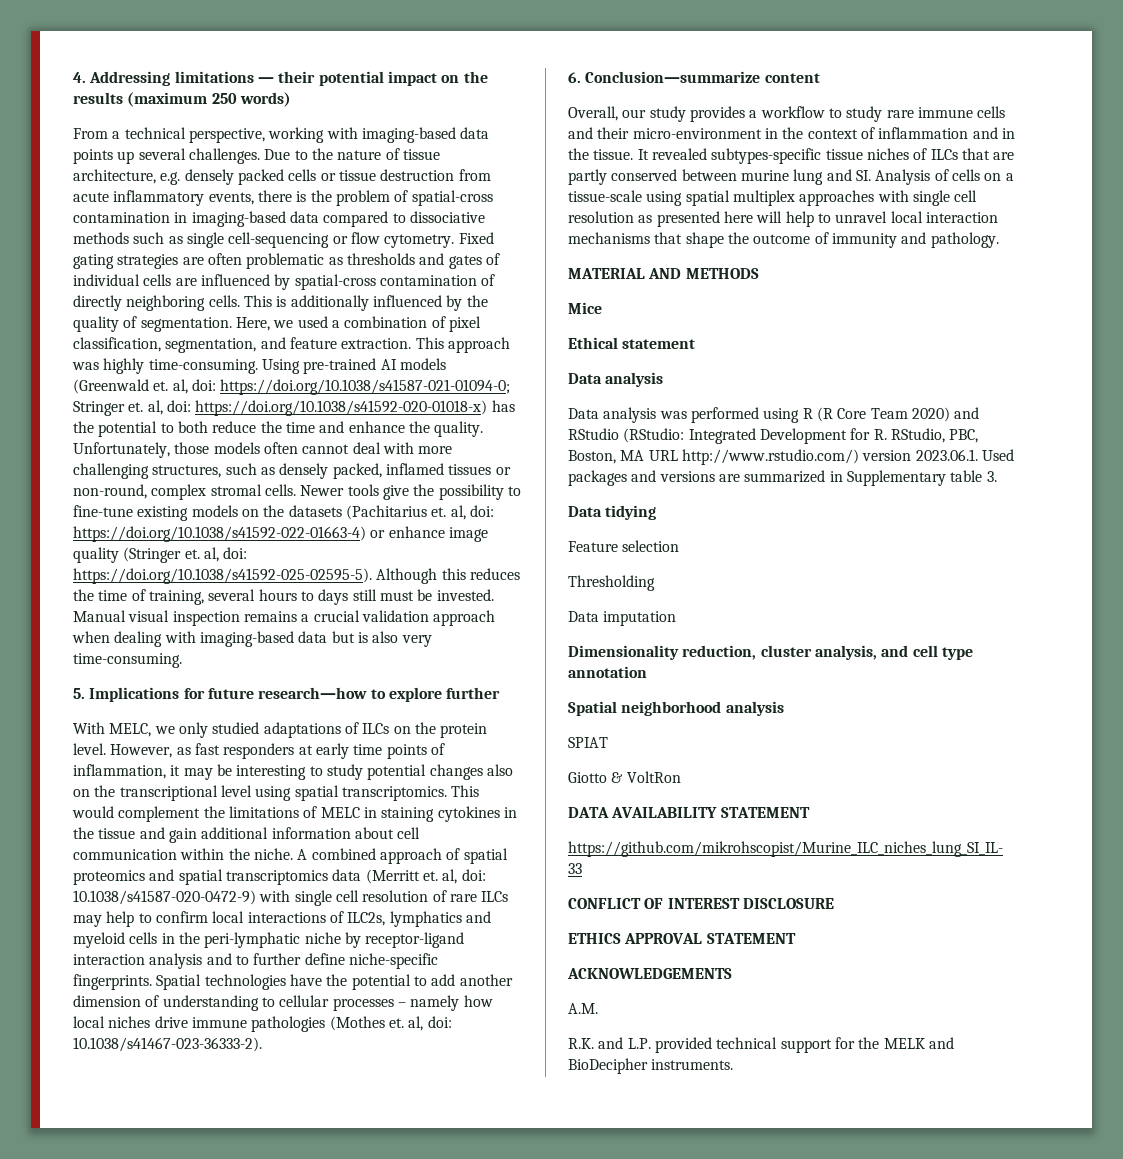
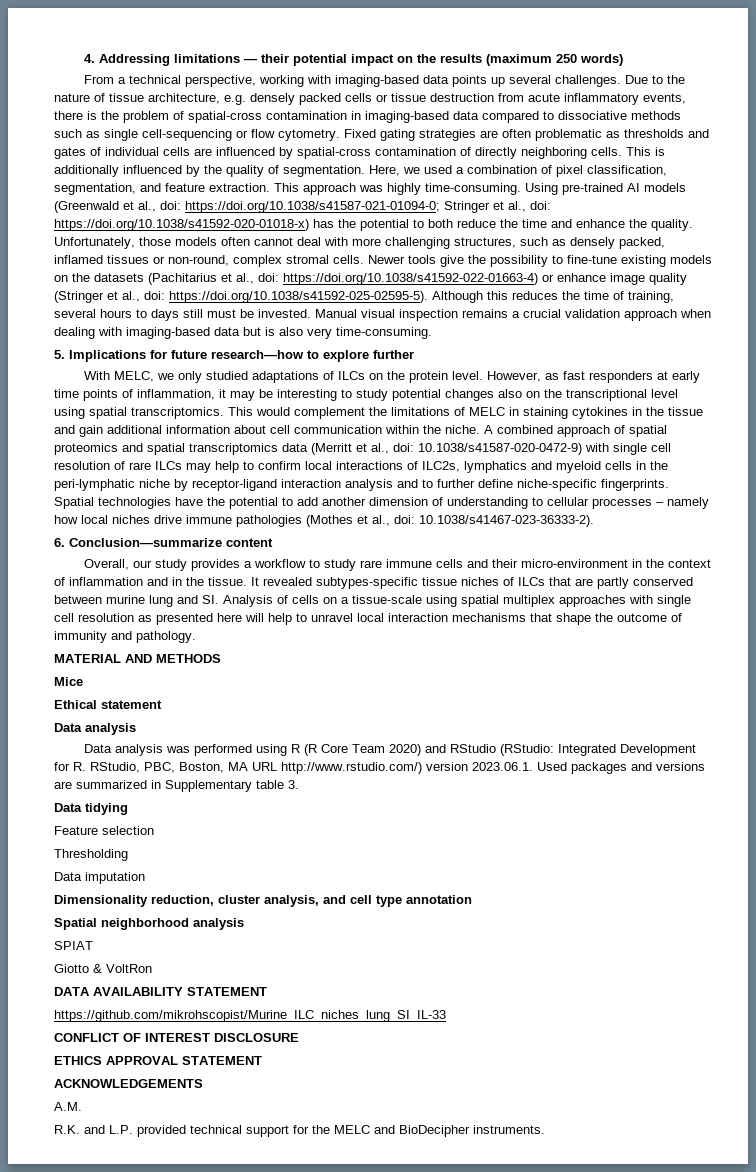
- Using pre-trained AI models (Greenwald et. al, doi: https://doi.org/10.1038/s41587-021-01094-0; Stringer et. al, doi: https://doi.org/10.1038/s41592-020-01018-x) has the potential to both reduce the time and enhance the quality.
+ Using pre-trained AI models (Greenwald et al., doi: https://doi.org/10.1038/s41587-021-01094-0; Stringer et al., doi: https://doi.org/10.1038/s41592-020-01018-x) has the potential to both reduce the time and enhance the quality.
- Newer tools give the possibility to fine-tune existing models on the datasets (Pachitarius et. al, doi: https://doi.org/10.1038/s41592-022-01663-4) or enhance image quality (Stringer et. al, doi: https://doi.org/10.1038/s41592-025-02595-5). Although this reduces the time of training, several hours to days still must be invested.
+ Newer tools give the possibility to fine-tune existing models on the datasets (Pachitarius et al., doi: https://doi.org/10.1038/s41592-022-01663-4) or enhance image quality (Stringer et al., doi: https://doi.org/10.1038/s41592-025-02595-5). Although this reduces the time of training, several hours to days still must be invested.
- A combined approach of spatial proteomics and spatial transcriptomics data (Merritt et. al, doi: 10.1038/s41587-020-0472-9) with single cell resolution of rare ILCs may help to confirm local interactions of ILC2s, lymphatics and myeloid cells in the peri-lymphatic niche by receptor-ligand interaction analysis and to further define niche-specific fingerprints.
+ A combined approach of spatial proteomics and spatial transcriptomics data (Merritt et al., doi: 10.1038/s41587-020-0472-9) with single cell resolution of rare ILCs may help to confirm local interactions of ILC2s, lymphatics and myeloid cells in the peri-lymphatic niche by receptor-ligand interaction analysis and to further define niche-specific fingerprints.
- Spatial technologies have the potential to add another dimension of understanding to cellular processes – namely how local niches drive immune pathologies (Mothes et. al, doi: 10.1038/s41467-023-36333-2).
+ Spatial technologies have the potential to add another dimension of understanding to cellular processes – namely how local niches drive immune pathologies (Mothes et al., doi: 10.1038/s41467-023-36333-2).
- R.K. and L.P. provided technical support for the MELK and BioDecipher instruments.
+ R.K. and L.P. provided technical support for the MELC and BioDecipher instruments.

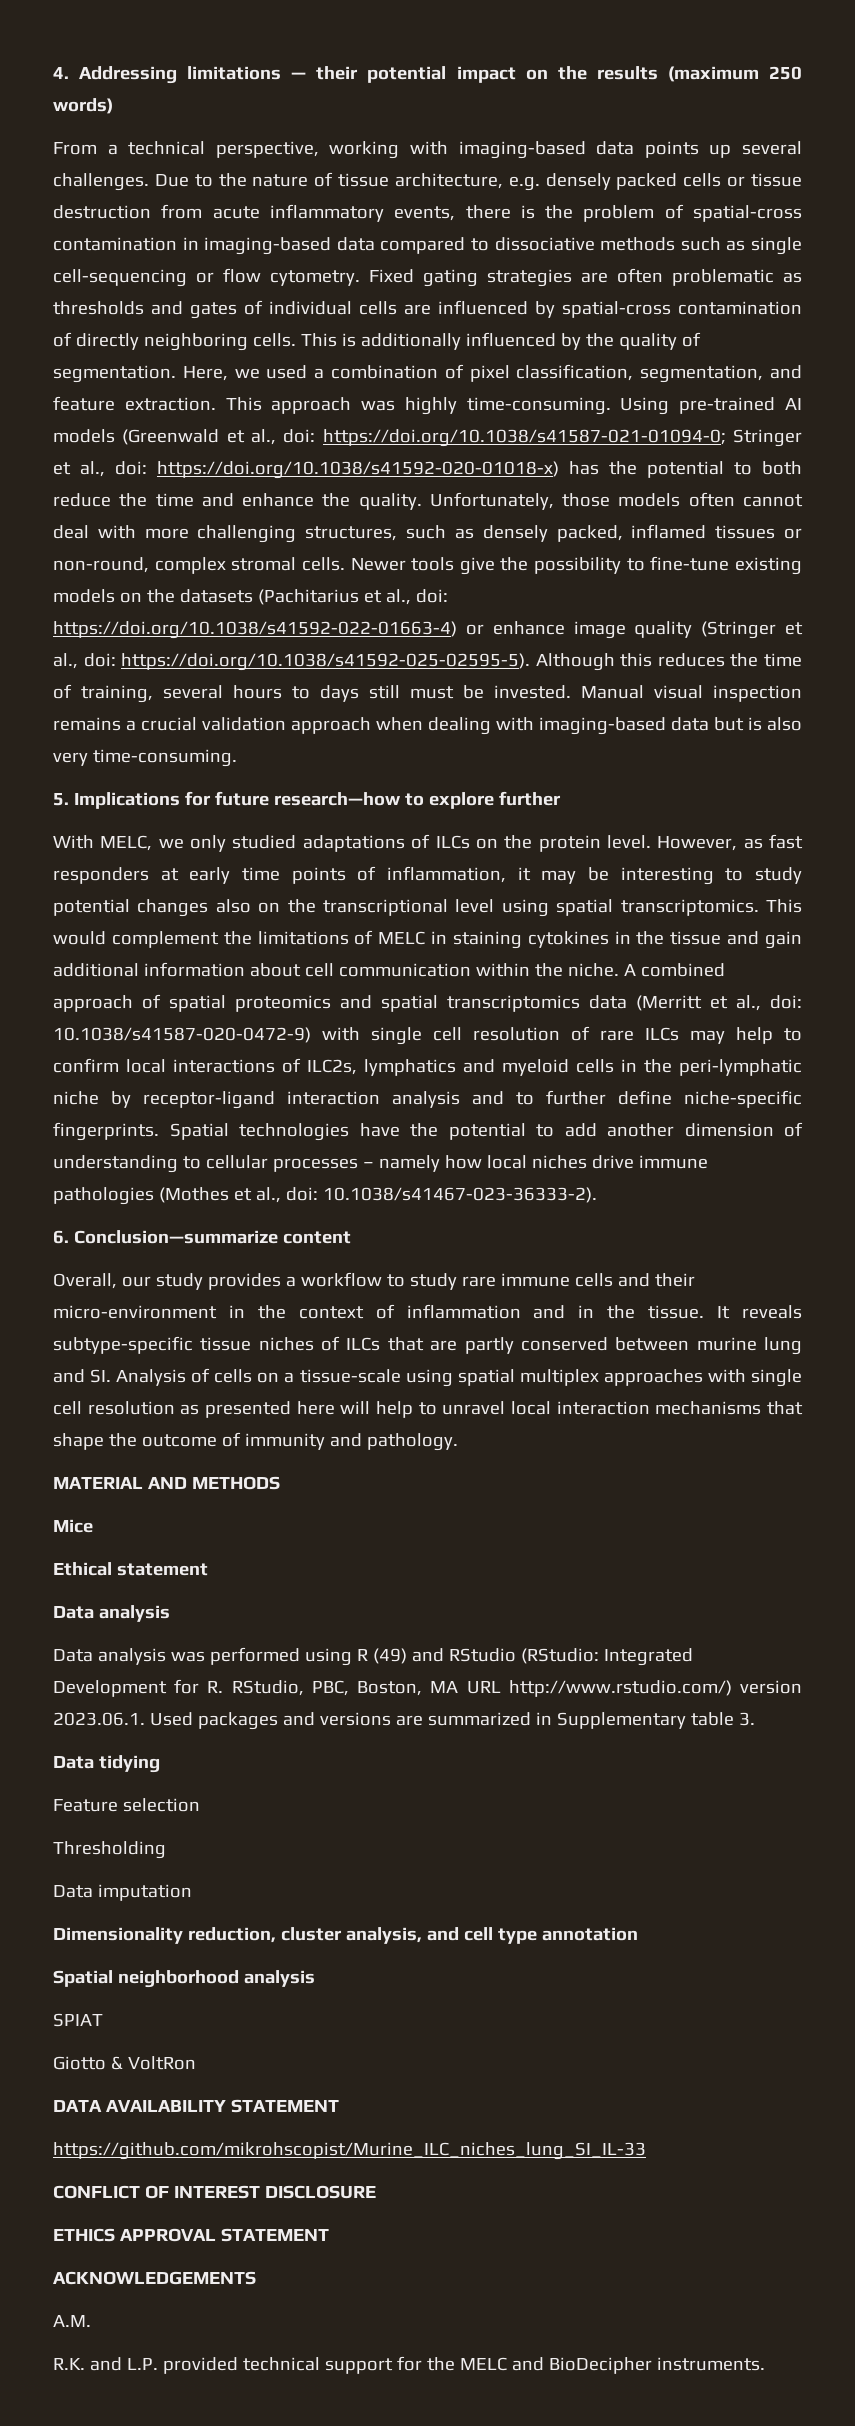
- It revealed subtypes-specific tissue niches of ILCs that are partly conserved between murine lung and SI. Analysis of cells on a tissue-scale using spatial multiplex approaches with single cell resolution as presented here will help to unravel local interaction mechanisms that shape the outcome of immunity and pathology.
+ It reveals subtype-specific tissue niches of ILCs that are partly conserved between murine lung and SI. Analysis of cells on a tissue-scale using spatial multiplex approaches with single cell resolution as presented here will help to unravel local interaction mechanisms that shape the outcome of immunity and pathology.
- Data analysis was performed using R (R Core Team 2020) and RStudio (RStudio: Integrated Development for R. RStudio, PBC, Boston, MA URL http://www.rstudio.com/) version 2023.06.1. Used packages and versions are summarized in Supplementary table 3.
+ Data analysis was performed using R (49) and RStudio (RStudio: Integrated Development for R. RStudio, PBC, Boston, MA URL http://www.rstudio.com/) version 2023.06.1. Used packages and versions are summarized in Supplementary table 3.

